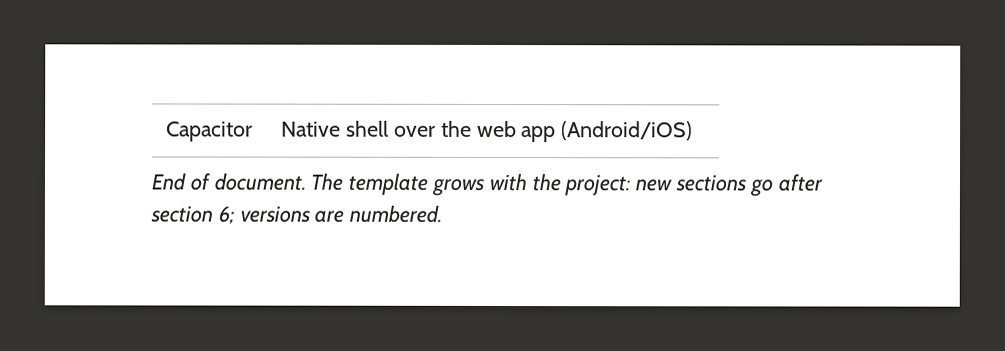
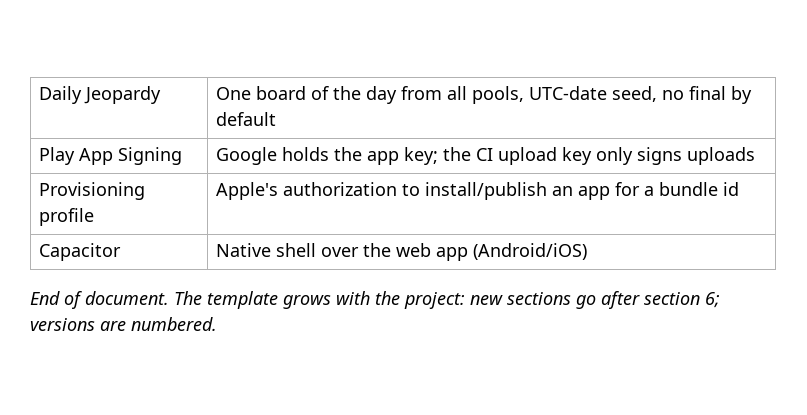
+ Daily Jeopardy | One board of the day from all pools, UTC-date seed, no final by default
+ Play App Signing | Google holds the app key; the CI upload key only signs uploads
+ Provisioning profile | Apple's authorization to install/publish an app for a bundle id

